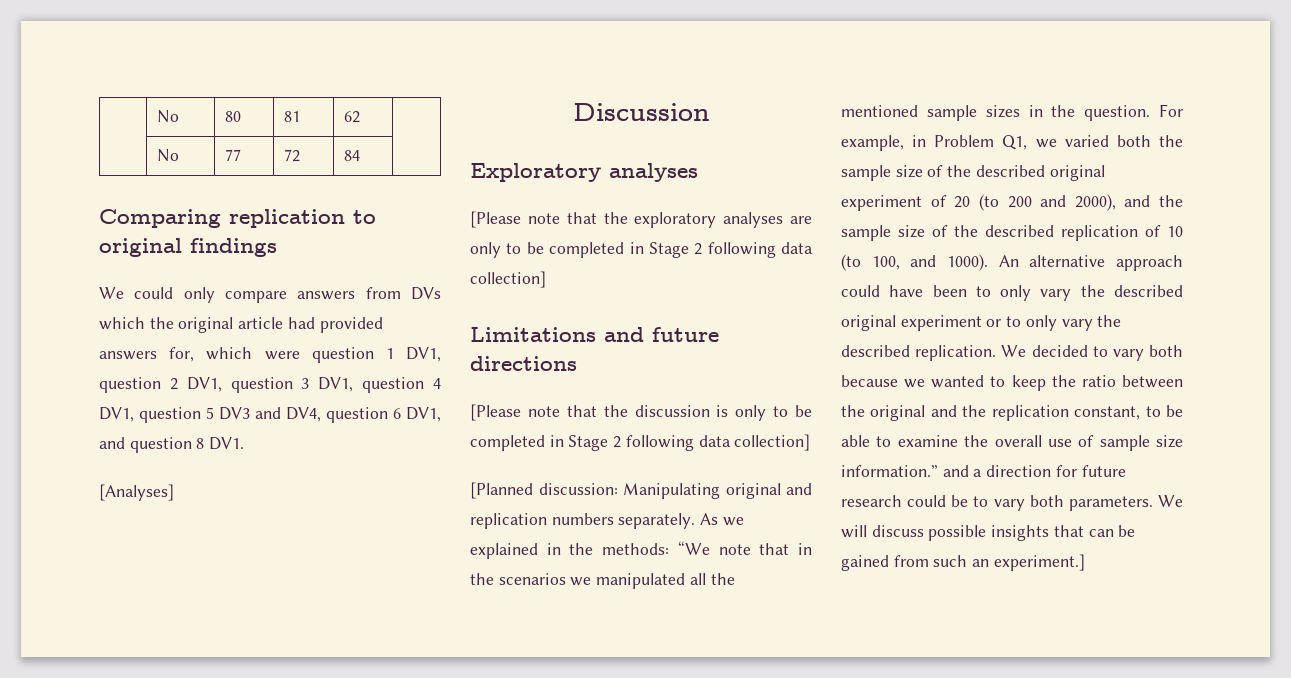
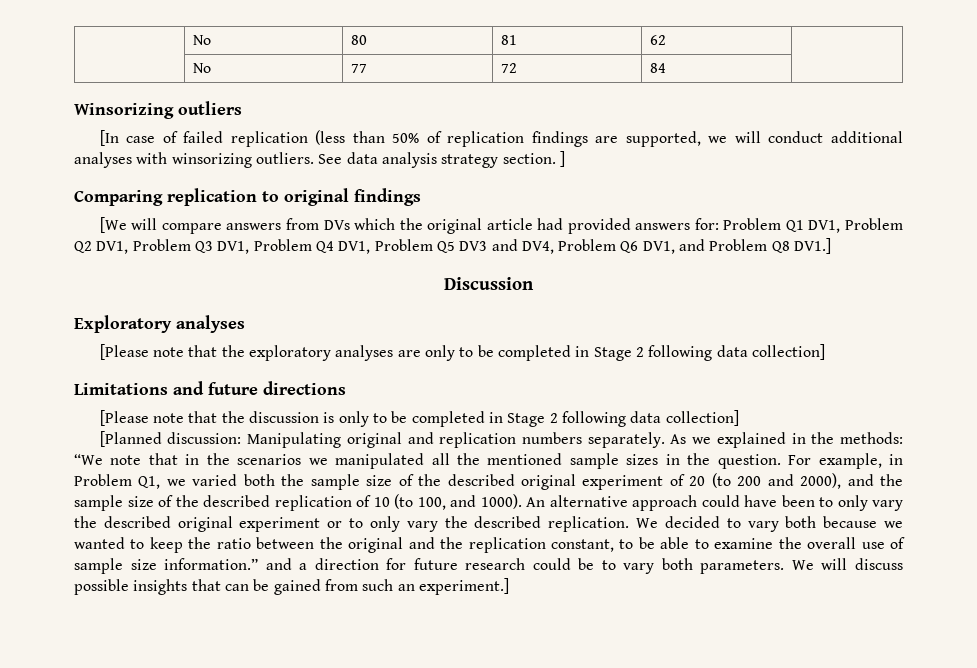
+ Winsorizing outliers
+ [In case of failed replication (less than 50% of replication findings are supported, we will conduct additional analyses with winsorizing outliers. See data analysis strategy section. ]
- We could only compare answers from DVs which the original article had provided answers for, which were question 1 DV1, question 2 DV1, question 3 DV1, question 4 DV1, question 5 DV3 and DV4, question 6 DV1, and question 8 DV1.
- [Analyses]
+ [We will compare answers from DVs which the original article had provided answers for: Problem Q1 DV1, Problem Q2 DV1, Problem Q3 DV1, Problem Q4 DV1, Problem Q5 DV3 and DV4, Problem Q6 DV1, and Problem Q8 DV1.]

